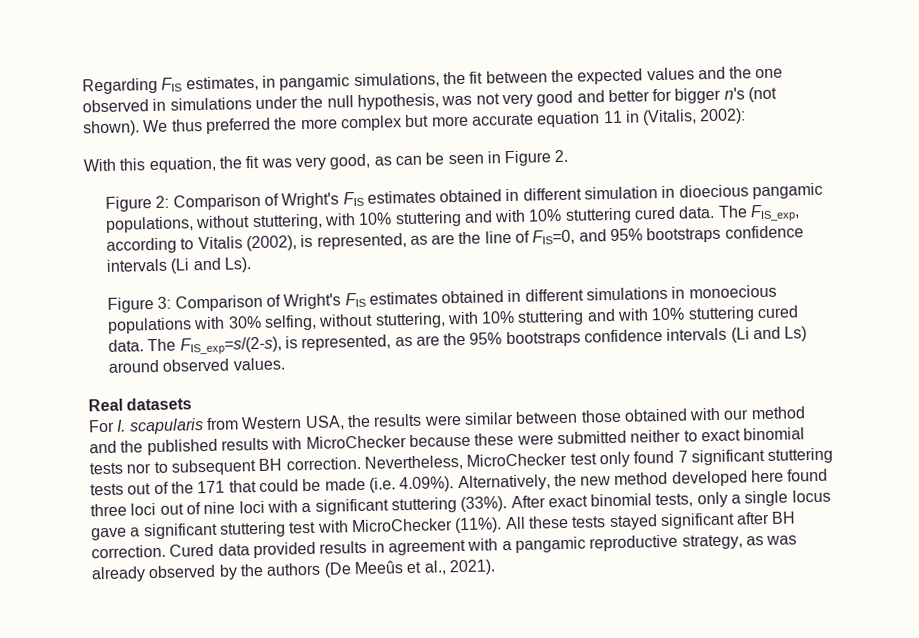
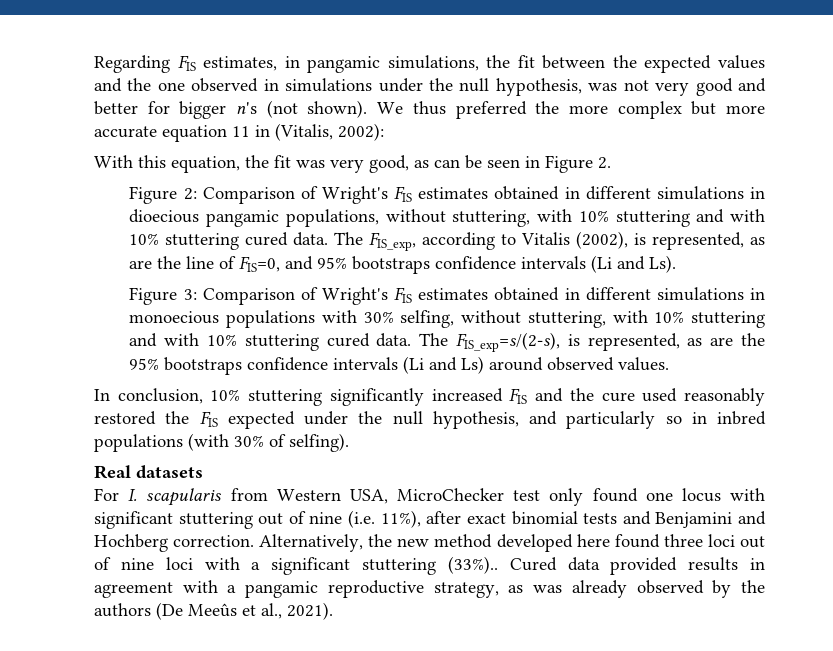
- Figure 2: Comparison of Wright's FIS estimates obtained in different simulation in dioecious pangamic populations, without stuttering, with 10% stuttering and with 10% stuttering cured data.
+ Figure 2: Comparison of Wright's FIS estimates obtained in different simulations in dioecious pangamic populations, without stuttering, with 10% stuttering and with 10% stuttering cured data.
+ In conclusion, 10% stuttering significantly increased FIS and the cure used reasonably restored the FIS expected under the null hypothesis, and particularly so in inbred populations (with 30% of selfing).
- For I. scapularis from Western USA, the results were similar between those obtained with our method and the published results with MicroChecker because these were submitted neither to exact binomial tests nor to subsequent BH correction. Nevertheless, MicroChecker test only found 7 significant stuttering tests out of the 171 that could be made (i.e. 4.09%). Alternatively, the new method developed here found three loci out of nine loci with a significant stuttering (33%). After exact binomial tests, only a single locus gave a significant stuttering test with MicroChecker (11%). All these tests stayed significant after BH correction.
+ For I. scapularis from Western USA, MicroChecker test only found one locus with significant stuttering out of nine (i.e. 11%), after exact binomial tests and Benjamini and Hochberg correction. Alternatively, the new method developed here found three loci out of nine loci with a significant stuttering (33%)..

